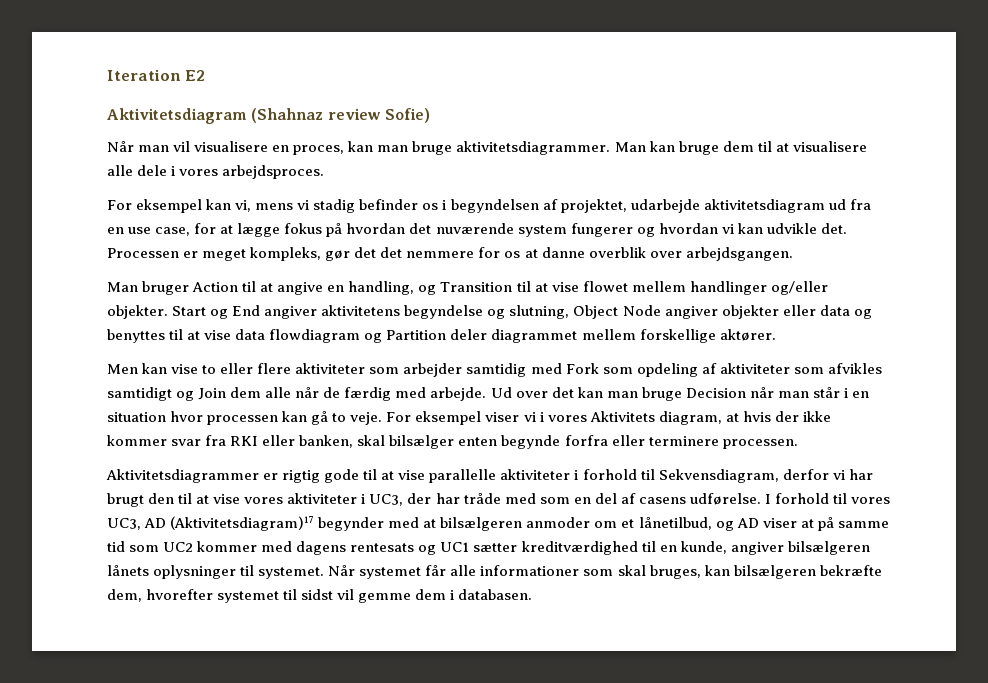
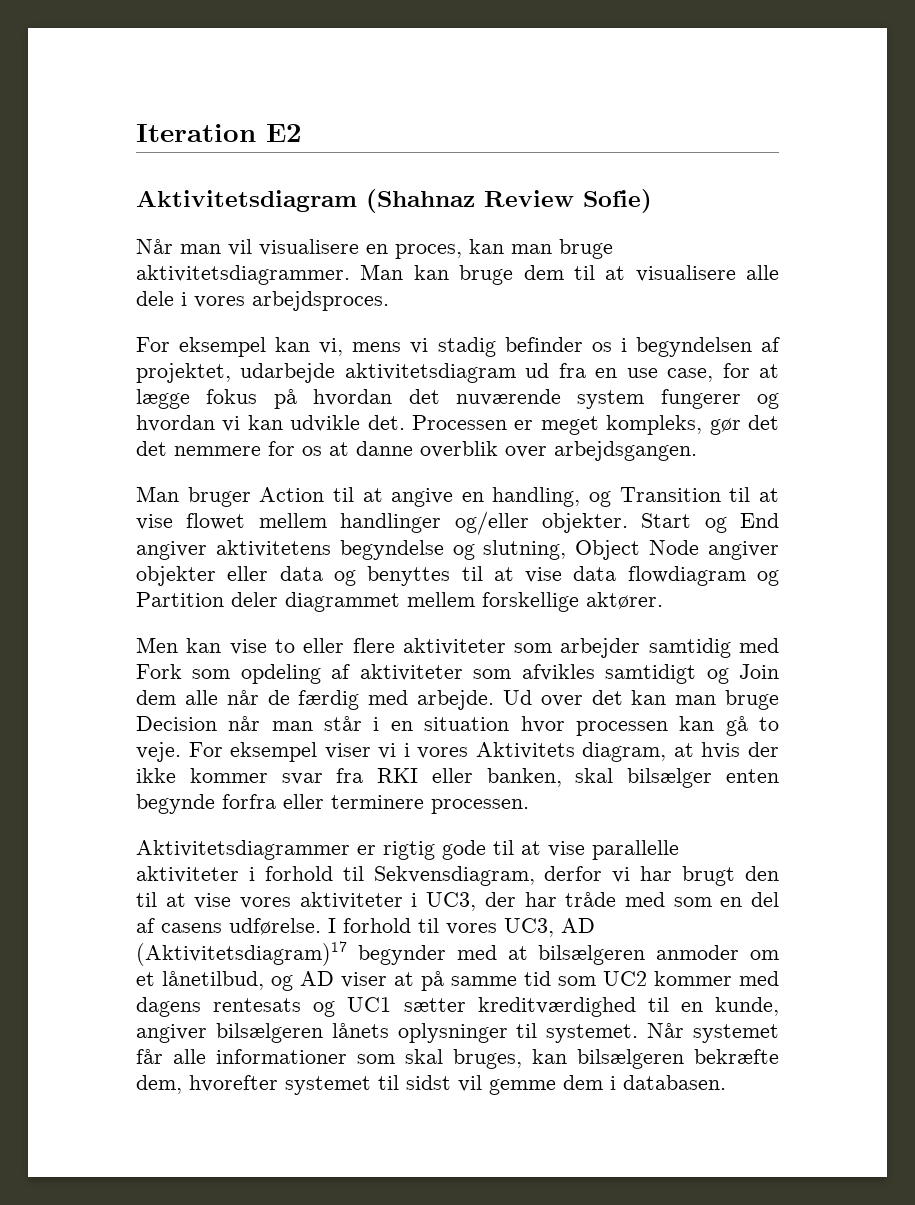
- Aktivitetsdiagram (Shahnaz review Sofie)
+ Aktivitetsdiagram (Shahnaz Review Sofie)

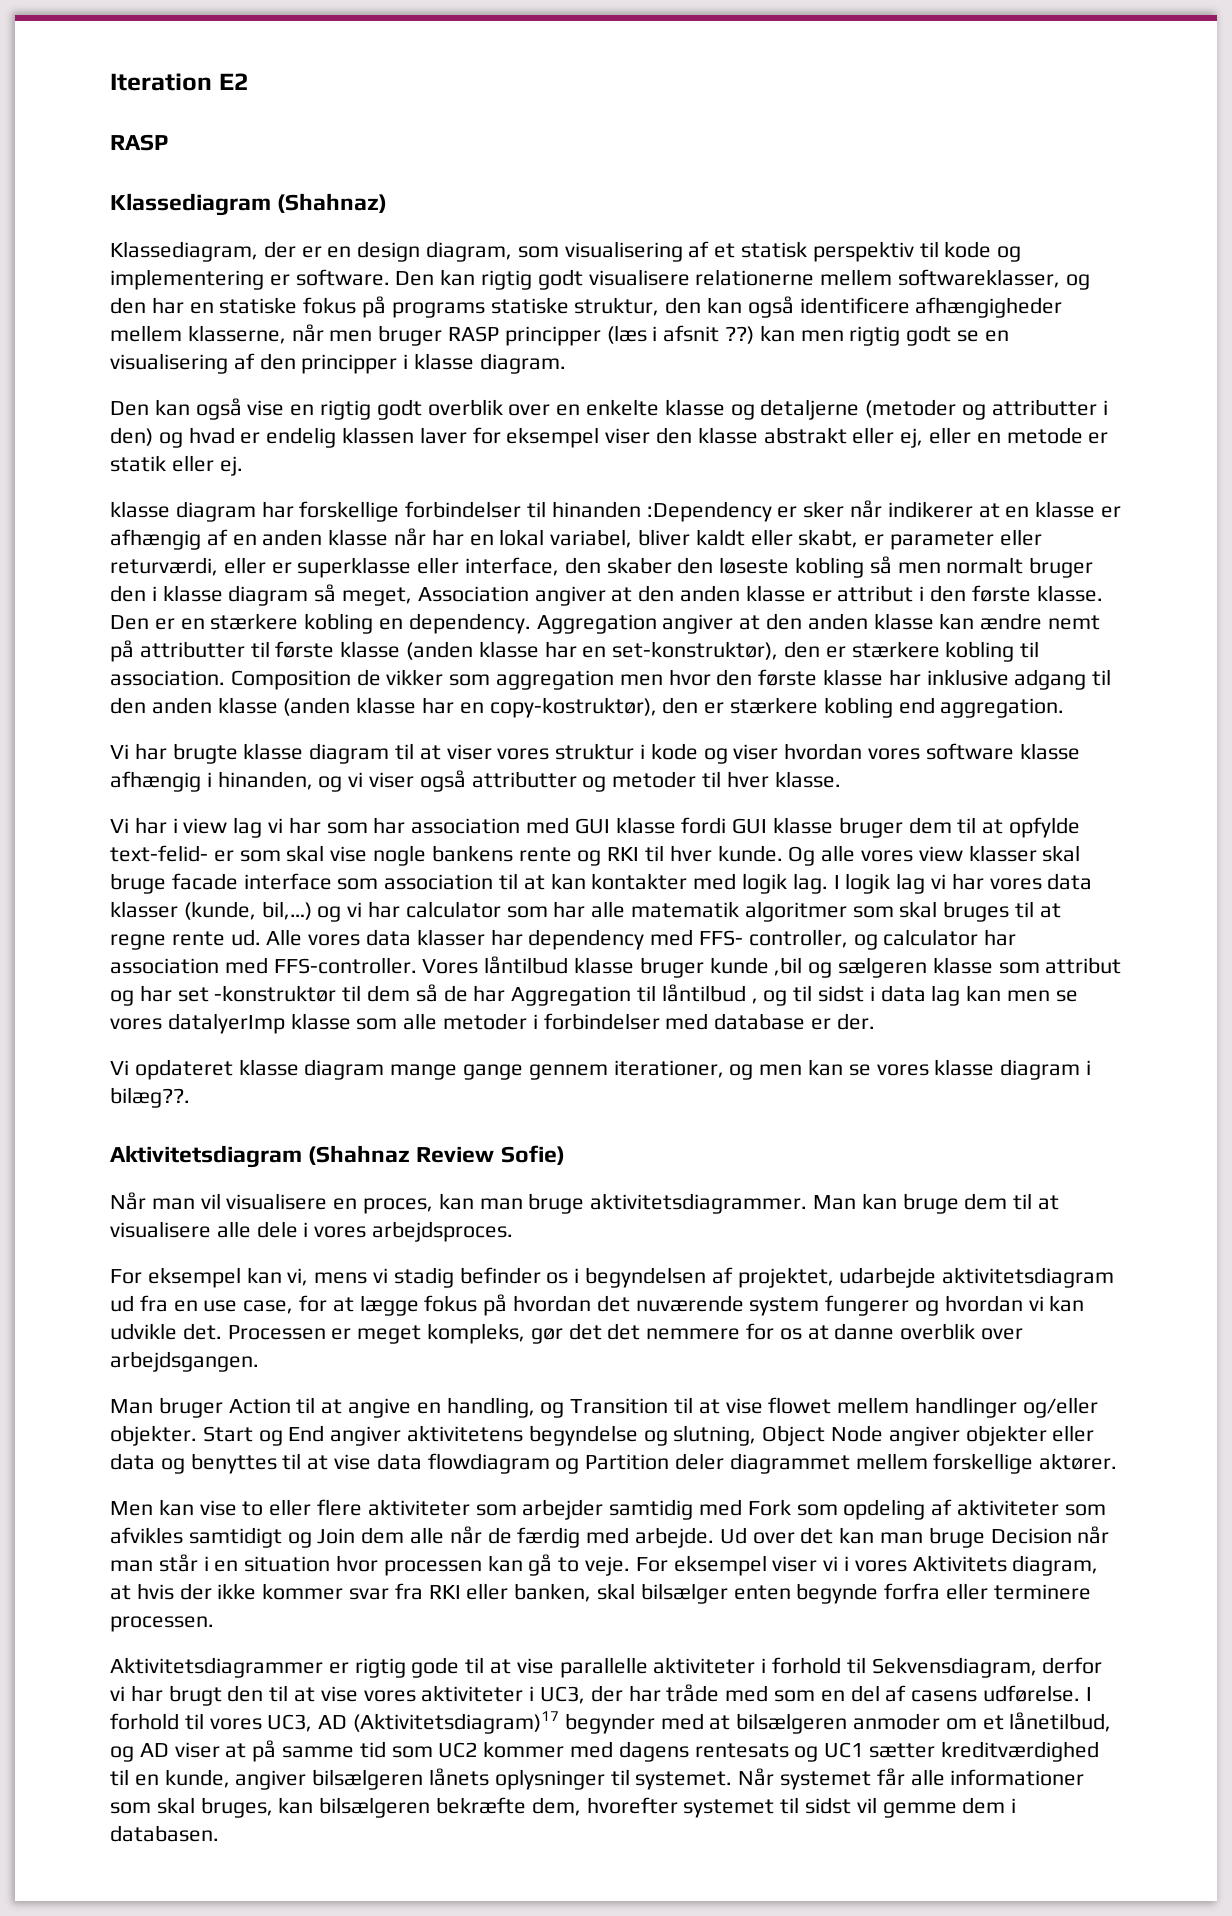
  Iteration E2
+ RASP
+ Klassediagram (Shahnaz)
+ Klassediagram, der er en design diagram, som visualisering af et statisk perspektiv til kode og implementering er software. Den kan rigtig godt visualisere relationerne mellem softwareklasser, og den har en statiske fokus på programs statiske struktur, den kan også identificere afhængigheder mellem klasserne, når men bruger RASP principper (læs i afsnit ??) kan men rigtig godt se en visualisering af den principper i klasse diagram.
+ Den kan også vise en rigtig godt overblik over en enkelte klasse og detaljerne (metoder og attributter i den) og hvad er endelig klassen laver for eksempel viser den klasse abstrakt eller ej, eller en metode er statik eller ej.
+ klasse diagram har forskellige forbindelser til hinanden :Dependency er sker når indikerer at en klasse er afhængig af en anden klasse når har en lokal variabel, bliver kaldt eller skabt, er parameter eller returværdi, eller er superklasse eller interface, den skaber den løseste kobling så men normalt bruger den i klasse diagram så meget, Association angiver at den anden klasse er attribut i den første klasse. Den er en stærkere kobling en dependency. Aggregation angiver at den anden klasse kan ændre nemt på attributter til første klasse (anden klasse har en set-konstruktør), den er stærkere kobling til association. Composition de vikker som aggregation men hvor den første klasse har inklusive adgang til den anden klasse (anden klasse har en copy-kostruktør), den er stærkere kobling end aggregation.
+ Vi har brugte klasse diagram til at viser vores struktur i kode og viser hvordan vores software klasse afhængig i hinanden, og vi viser også attributter og metoder til hver klasse.
+ Vi har i view lag vi har som har association med GUI klasse fordi GUI klasse bruger dem til at opfylde text-felid- er som skal vise nogle bankens rente og RKI til hver kunde. Og alle vores view klasser skal bruge facade interface som association til at kan kontakter med logik lag. I logik lag vi har vores data klasser (kunde, bil,…) og vi har calculator som har alle matematik algoritmer som skal bruges til at regne rente ud. Alle vores data klasser har dependency med FFS- controller, og calculator har association med FFS-controller. Vores låntilbud klasse bruger kunde ,bil og sælgeren klasse som attribut og har set -konstruktør til dem så de har Aggregation til låntilbud , og til sidst i data lag kan men se vores datalyerImp klasse som alle metoder i forbindelser med database er der.
+ Vi opdateret klasse diagram mange gange gennem iterationer, og men kan se vores klasse diagram i bilæg??.

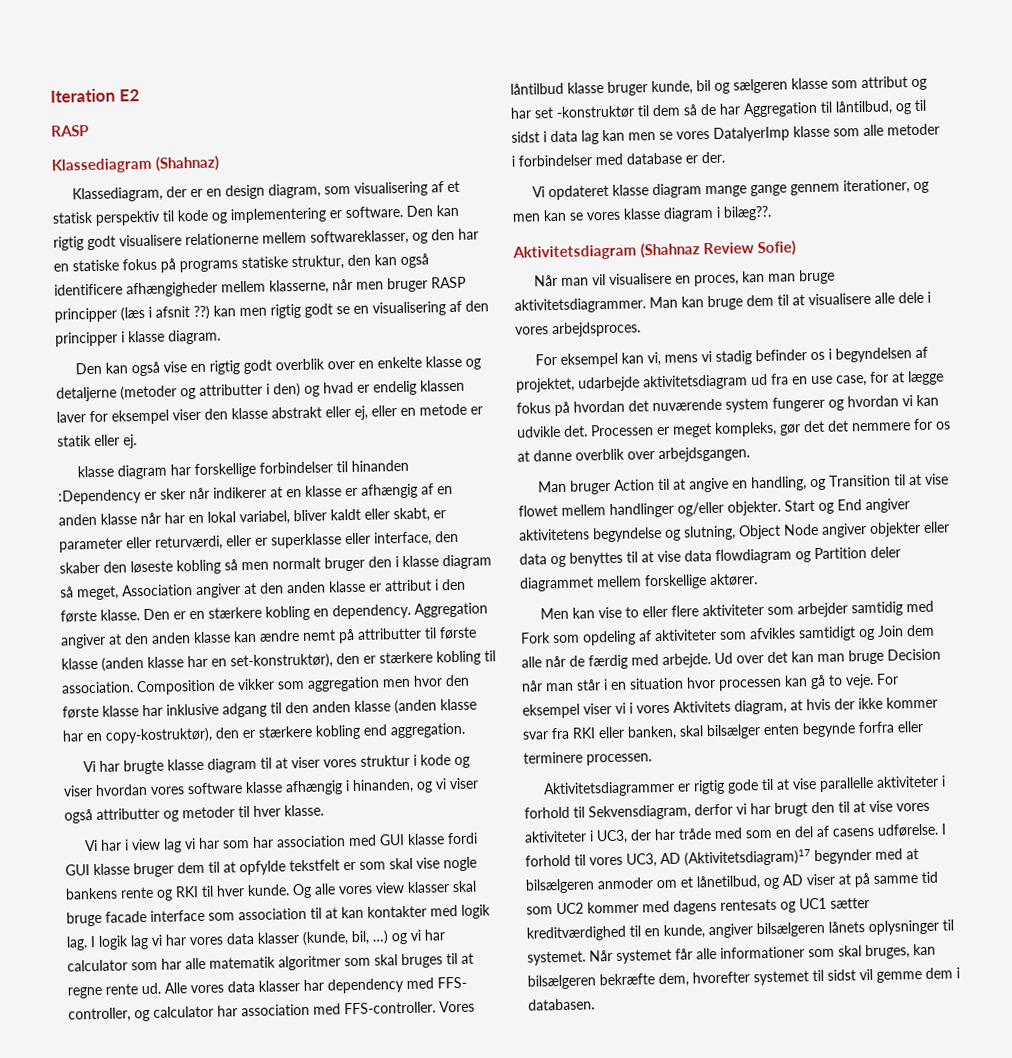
- Vi har i view lag vi har som har association med GUI klasse fordi GUI klasse bruger dem til at opfylde text-felid- er som skal vise nogle bankens rente og RKI til hver kunde.
+ Vi har i view lag vi har som har association med GUI klasse fordi GUI klasse bruger dem til at opfylde tekstfelt er som skal vise nogle bankens rente og RKI til hver kunde.
- I logik lag vi har vores data klasser (kunde, bil,…) og vi har calculator som har alle matematik algoritmer som skal bruges til at regne rente ud.
+ I logik lag vi har vores data klasser (kunde, bil, …) og vi har calculator som har alle matematik algoritmer som skal bruges til at regne rente ud.
- Vores låntilbud klasse bruger kunde ,bil og sælgeren klasse som attribut og har set -konstruktør til dem så de har Aggregation til låntilbud , og til sidst i data lag kan men se vores datalyerImp klasse som alle metoder i forbindelser med database er der.
+ Vores låntilbud klasse bruger kunde, bil og sælgeren klasse som attribut og har set -konstruktør til dem så de har Aggregation til låntilbud, og til sidst i data lag kan men se vores DatalyerImp klasse som alle metoder i forbindelser med database er der.

